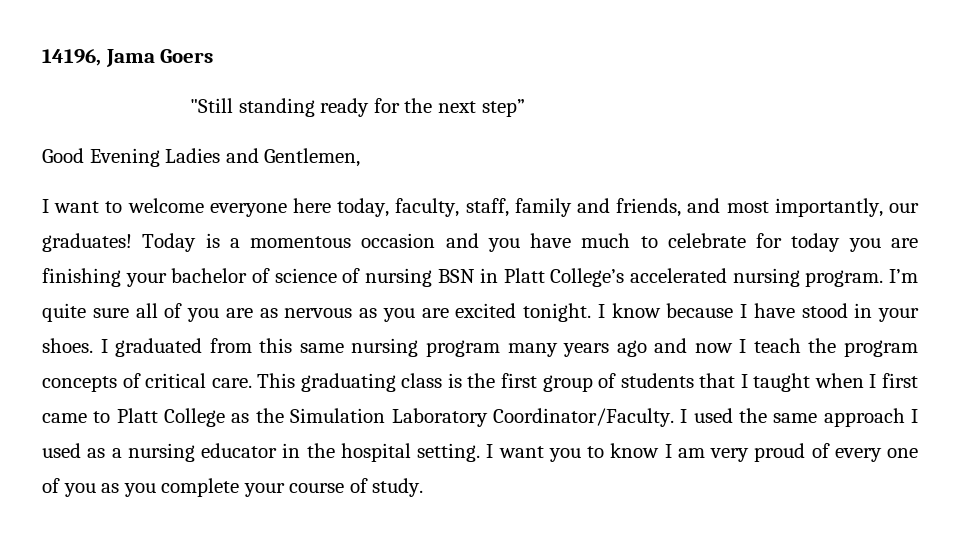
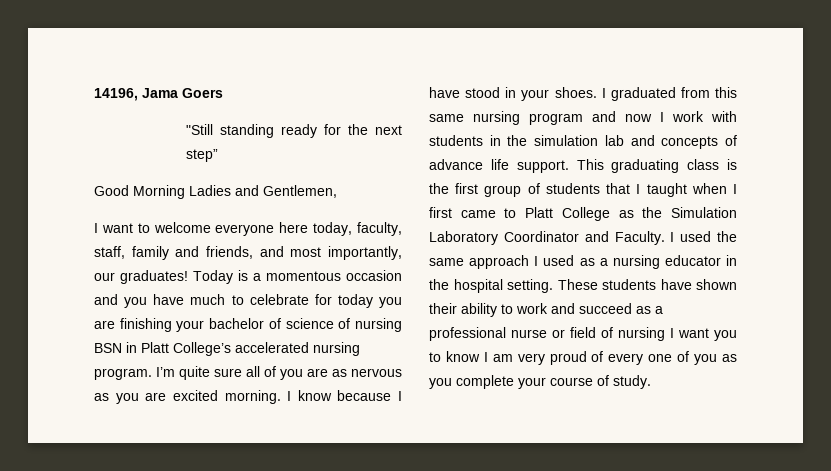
- Good Evening Ladies and Gentlemen,
+ Good Morning Ladies and Gentlemen,
- I’m quite sure all of you are as nervous as you are excited tonight.
+ I’m quite sure all of you are as nervous as you are excited morning.
- I graduated from this same nursing program many years ago and now I teach the program concepts of critical care.
+ I graduated from this same nursing program and now I work with students in the simulation lab and concepts of advance life support.
- This graduating class is the first group of students that I taught when I first came to Platt College as the Simulation Laboratory Coordinator/Faculty.
+ This graduating class is the first group of students that I taught when I first came to Platt College as the Simulation Laboratory Coordinator and Faculty.
- I want you to know I am very proud of every one of you as you complete your course of study.
+ These students have shown their ability to work and succeed as a professional nurse or field of nursing I want you to know I am very proud of every one of you as you complete your course of study.

